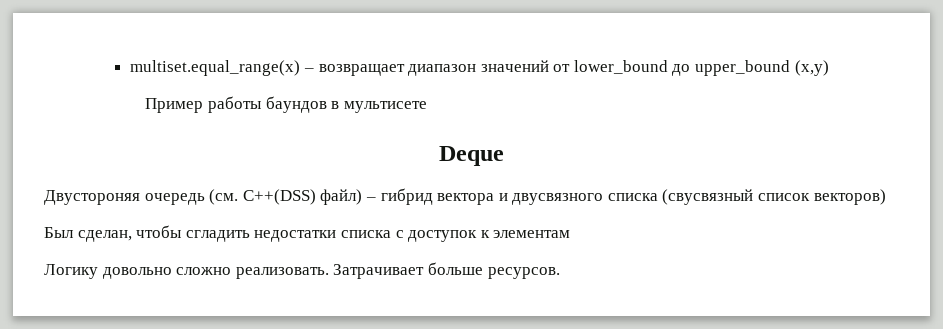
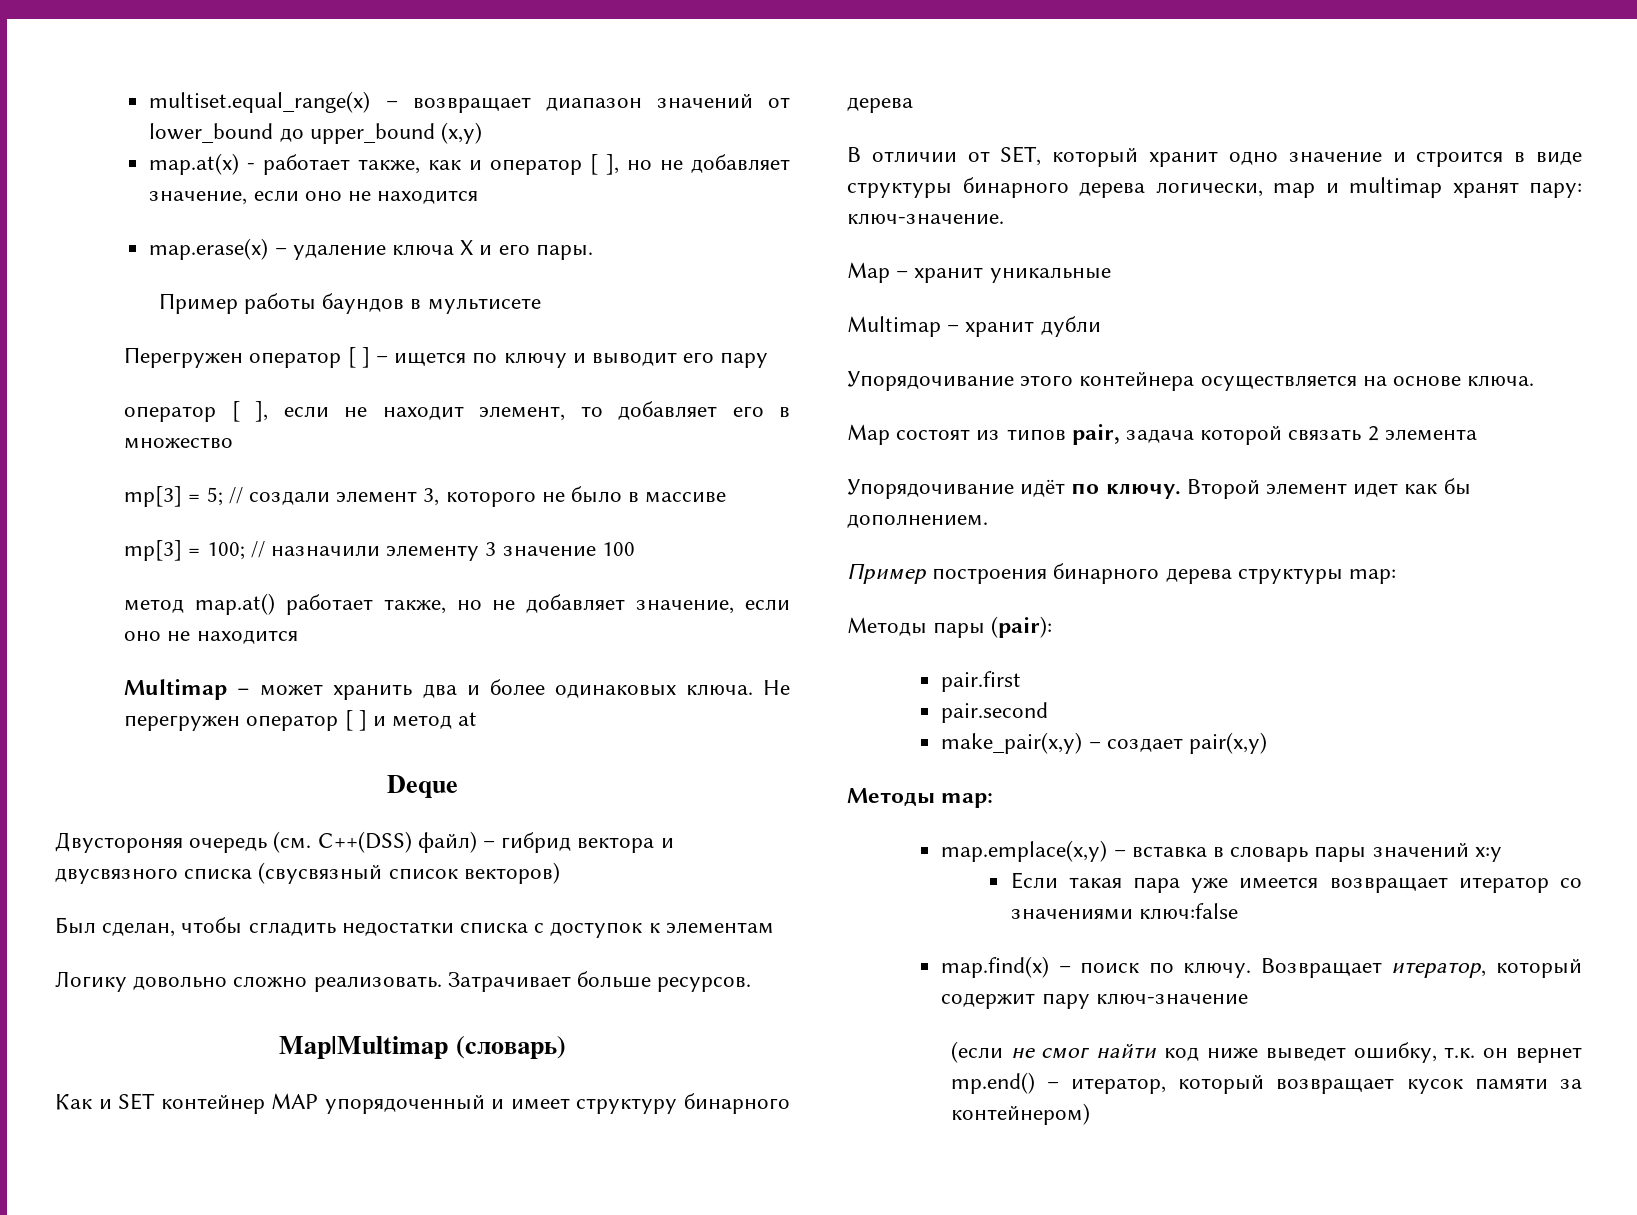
+ map.at(x) - работает также, как и оператор [ ], но не добавляет значение, если оно не находится
+ map.erase(x) – удаление ключа Х и его пары.
+ Перегружен оператор [ ] – ищется по ключу и выводит его пару
+ оператор [ ], если не находит элемент, то добавляет его в множество
+ mp[3] = 5; // создали элемент 3, которого не было в массиве
+ mp[3] = 100; // назначили элементу 3 значение 100
+ метод map.at() работает также, но не добавляет значение, если оно не находится
+ Multimap – может хранить два и более одинаковых ключа. Не перегружен оператор [ ] и метод at
+ Map|Multimap (словарь)
+ Как и SET контейнер MAP упорядоченный и имеет структуру бинарного дерева
+ В отличии от SET, который хранит одно значение и строится в виде структуры бинарного дерева логически, map и multimap хранят пару: ключ-значение.
+ Map – хранит уникальные
+ Multimap – хранит дубли
+ Упорядочивание этого контейнера осуществляется на основе ключа.
+ Map состоят из типов pair, задача которой связать 2 элемента
+ Упорядочивание идёт по ключу. Второй элемент идет как бы дополнением.
+ Пример построения бинарного дерева структуры map:
+ Методы пары (pair):
+ pair.first
+ pair.second
+ make_pair(x,y) – создает pair(x,y)
+ Методы map:
+ map.emplace(x,y) – вставка в словарь пары значений x:y
+ Если такая пара уже имеется возвращает итератор со значениями ключ:false
+ map.find(x) – поиск по ключу. Возвращает итератор, который содержит пару ключ-значение
+ (если не смог найти код ниже выведет ошибку, т.к. он вернет mp.end() – итератор, который возвращает кусок памяти за контейнером)

